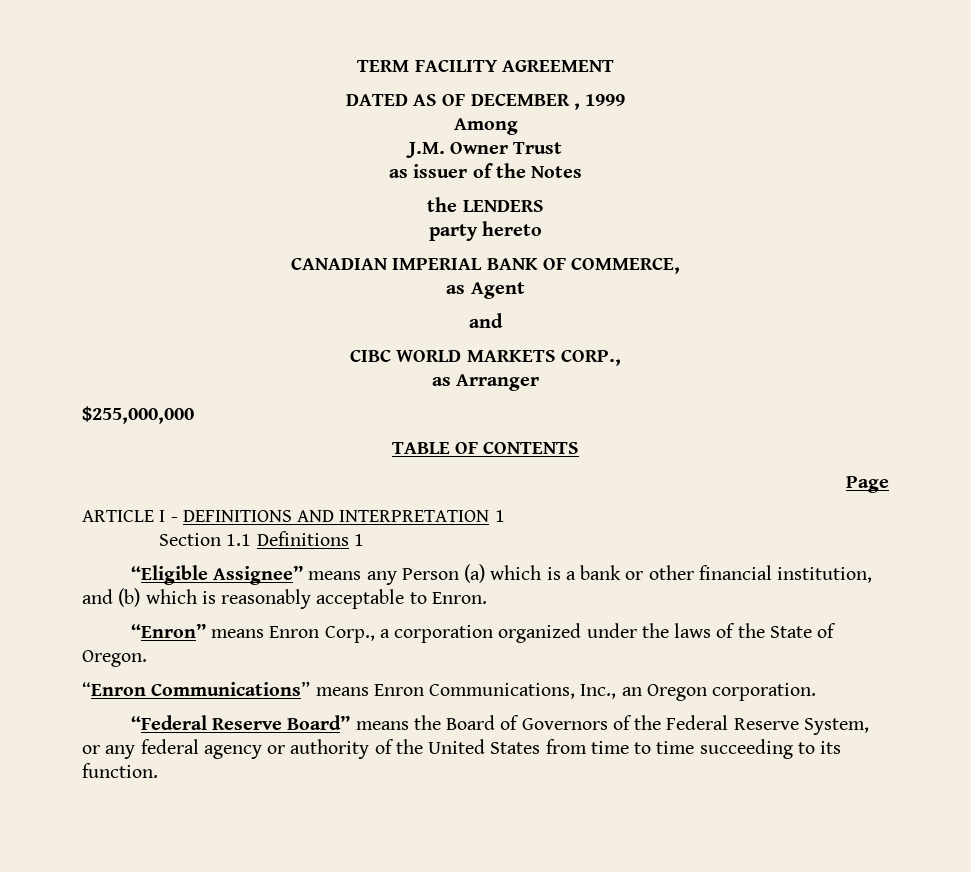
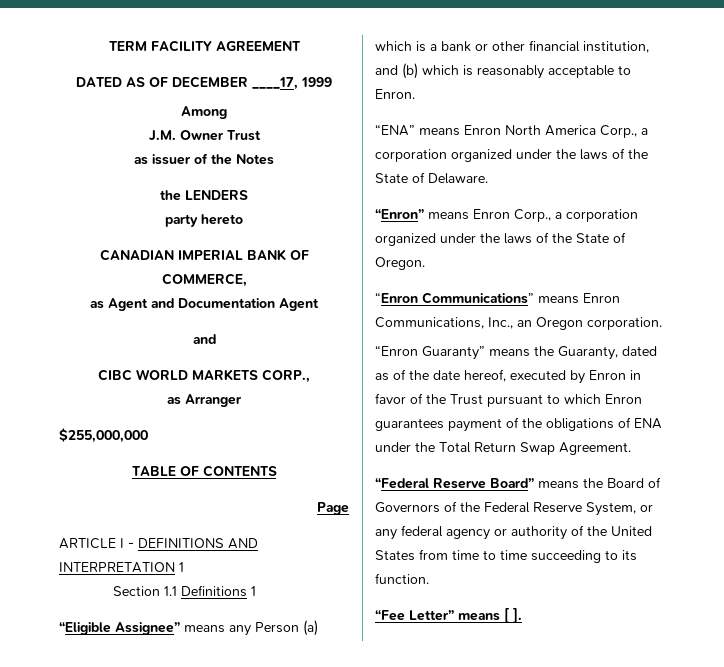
- DATED AS OF DECEMBER , 1999
+ DATED AS OF DECEMBER ____17, 1999
- as Agent
+ as Agent and Documentation Agent
+ “ENA” means Enron North America Corp., a corporation organized under the laws of the State of Delaware.
+ “Enron Guaranty” means the Guaranty, dated as of the date hereof, executed by Enron in favor of the Trust pursuant to which Enron guarantees payment of the obligations of ENA under the Total Return Swap Agreement.
+ “Fee Letter” means [ ].

